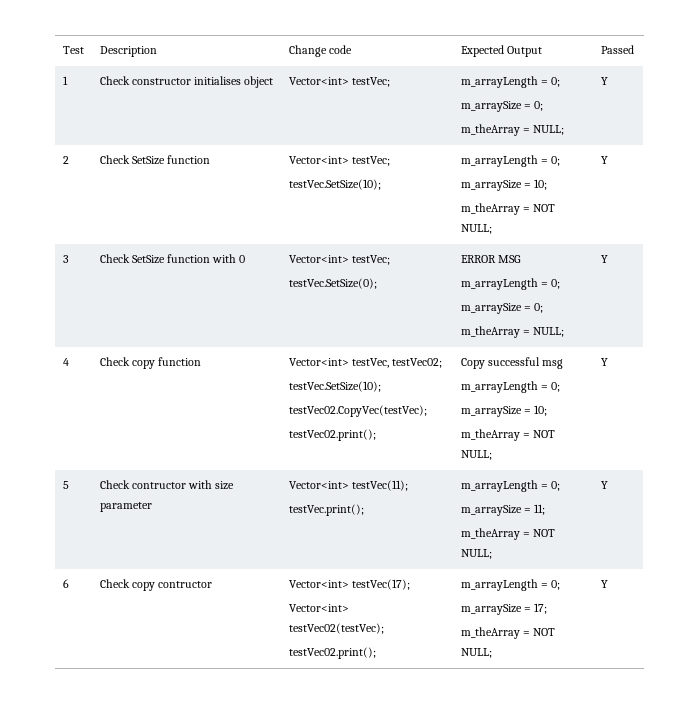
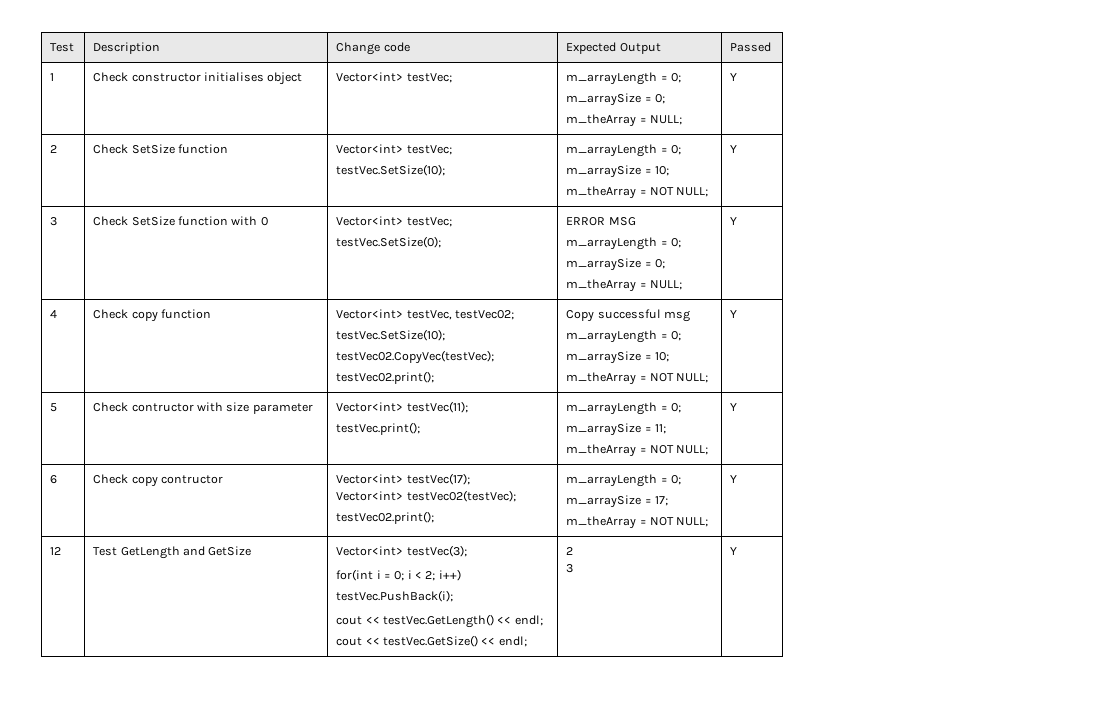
+ 12 | Test GetLength and GetSize | Vector<int> testVec(3);
+ for(int i = 0; i < 2; i++)
+ testVec.PushBack(i);
+ cout << testVec.GetLength() << endl;
+ cout << testVec.GetSize() << endl; | 2
+ 3 | Y

